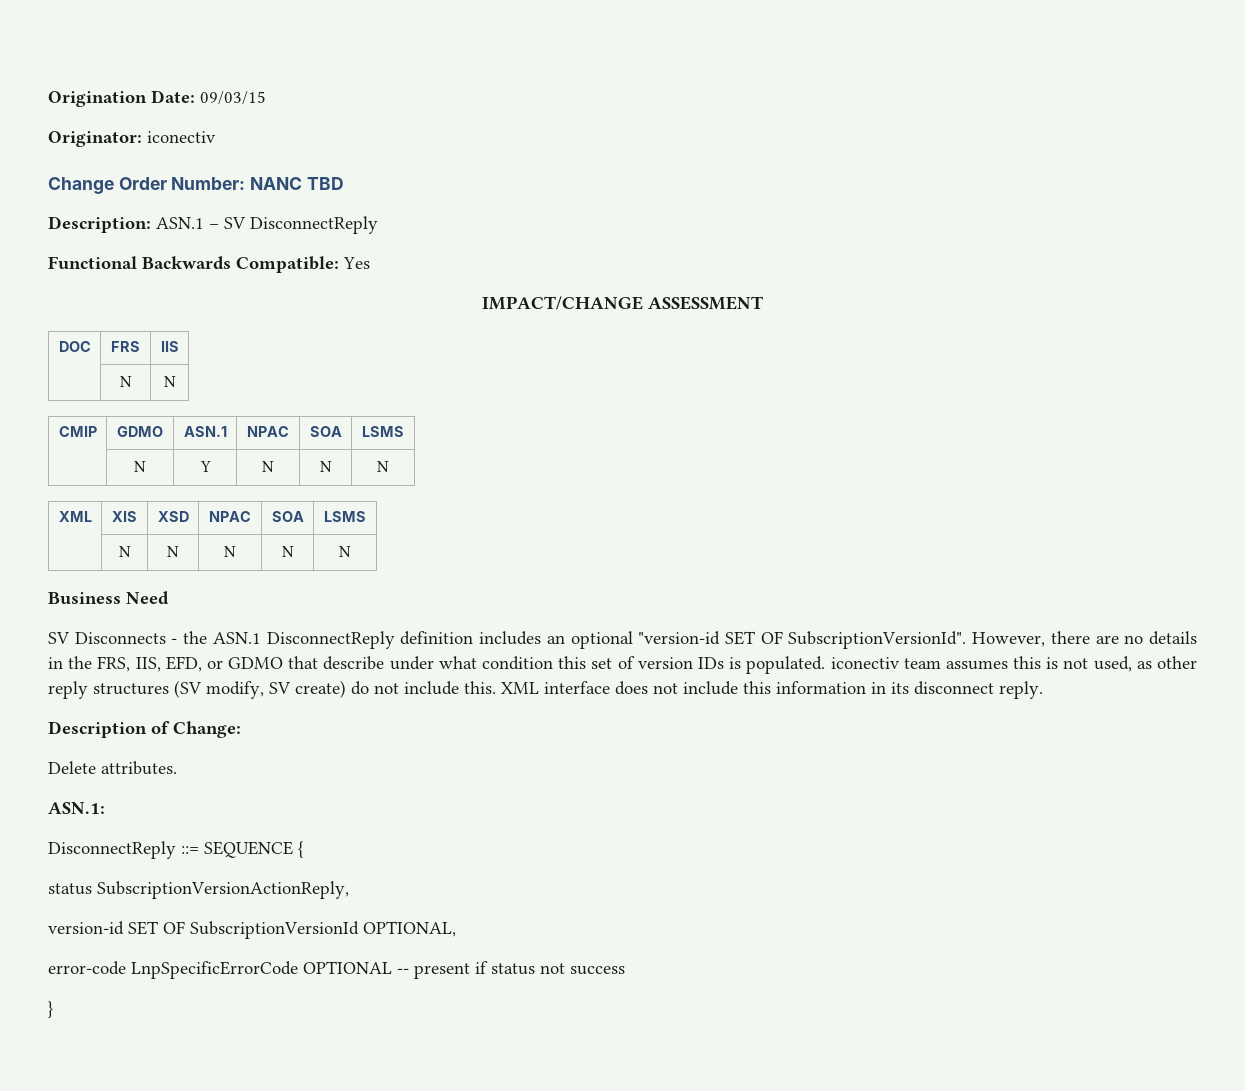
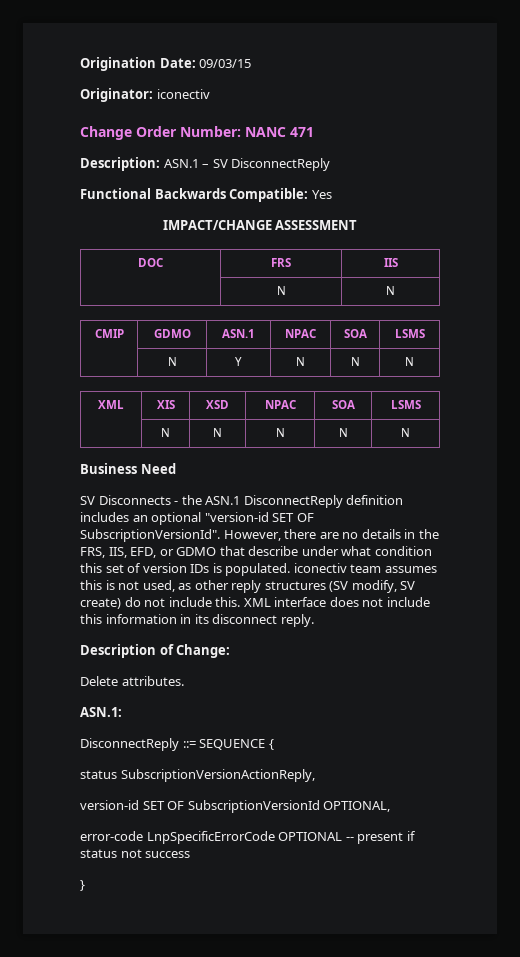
- Change Order Number: NANC TBD
+ Change Order Number: NANC 471

